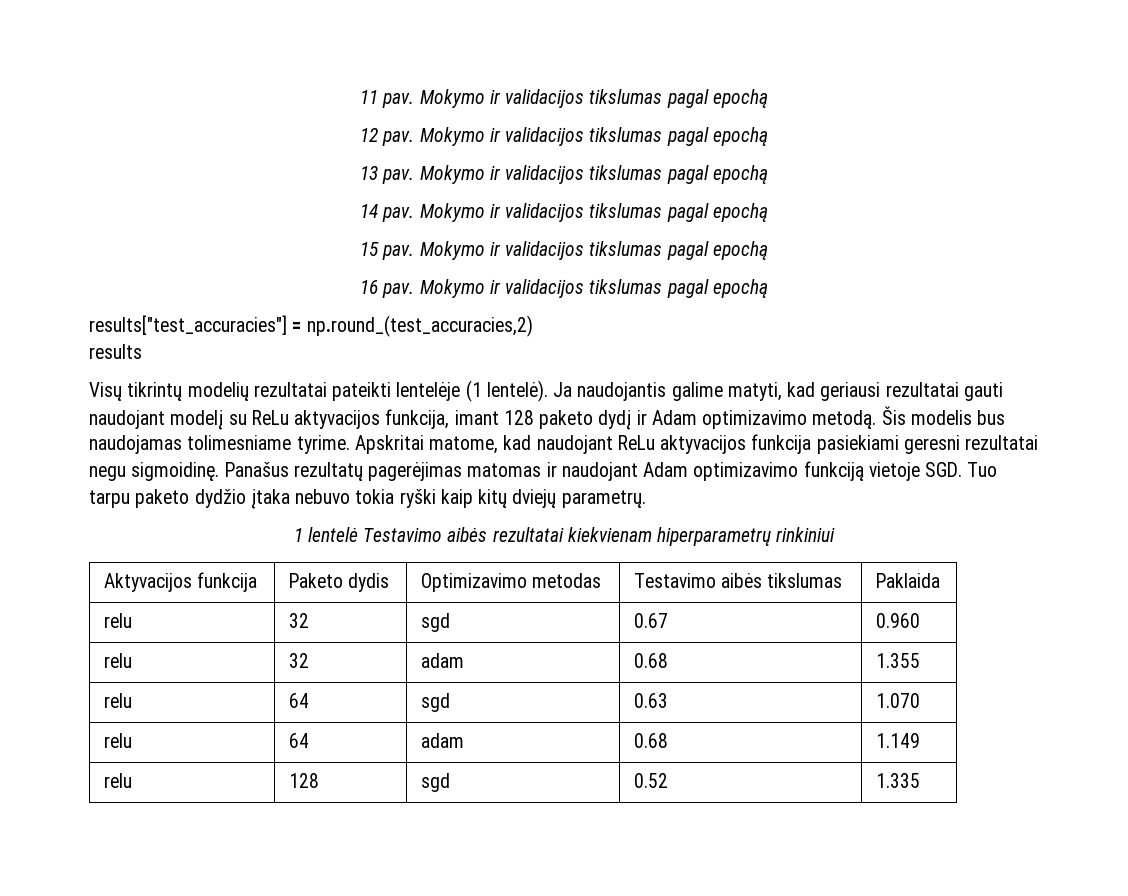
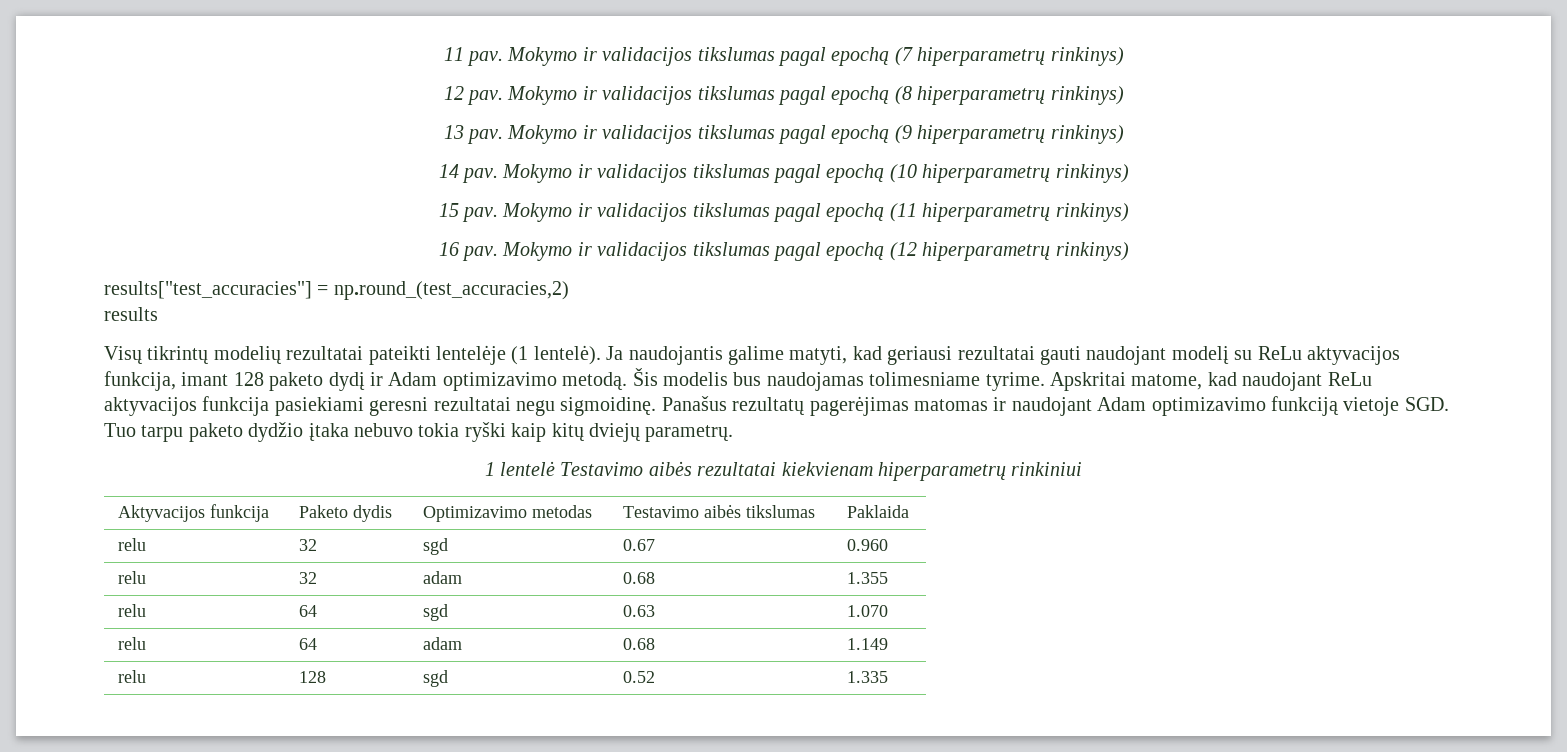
- 11 pav. Mokymo ir validacijos tikslumas pagal epochą
+ 11 pav. Mokymo ir validacijos tikslumas pagal epochą (7 hiperparametrų rinkinys)
- 12 pav. Mokymo ir validacijos tikslumas pagal epochą
+ 12 pav. Mokymo ir validacijos tikslumas pagal epochą (8 hiperparametrų rinkinys)
- 13 pav. Mokymo ir validacijos tikslumas pagal epochą
+ 13 pav. Mokymo ir validacijos tikslumas pagal epochą (9 hiperparametrų rinkinys)
- 14 pav. Mokymo ir validacijos tikslumas pagal epochą
+ 14 pav. Mokymo ir validacijos tikslumas pagal epochą (10 hiperparametrų rinkinys)
- 15 pav. Mokymo ir validacijos tikslumas pagal epochą
+ 15 pav. Mokymo ir validacijos tikslumas pagal epochą (11 hiperparametrų rinkinys)
- 16 pav. Mokymo ir validacijos tikslumas pagal epochą
+ 16 pav. Mokymo ir validacijos tikslumas pagal epochą (12 hiperparametrų rinkinys)

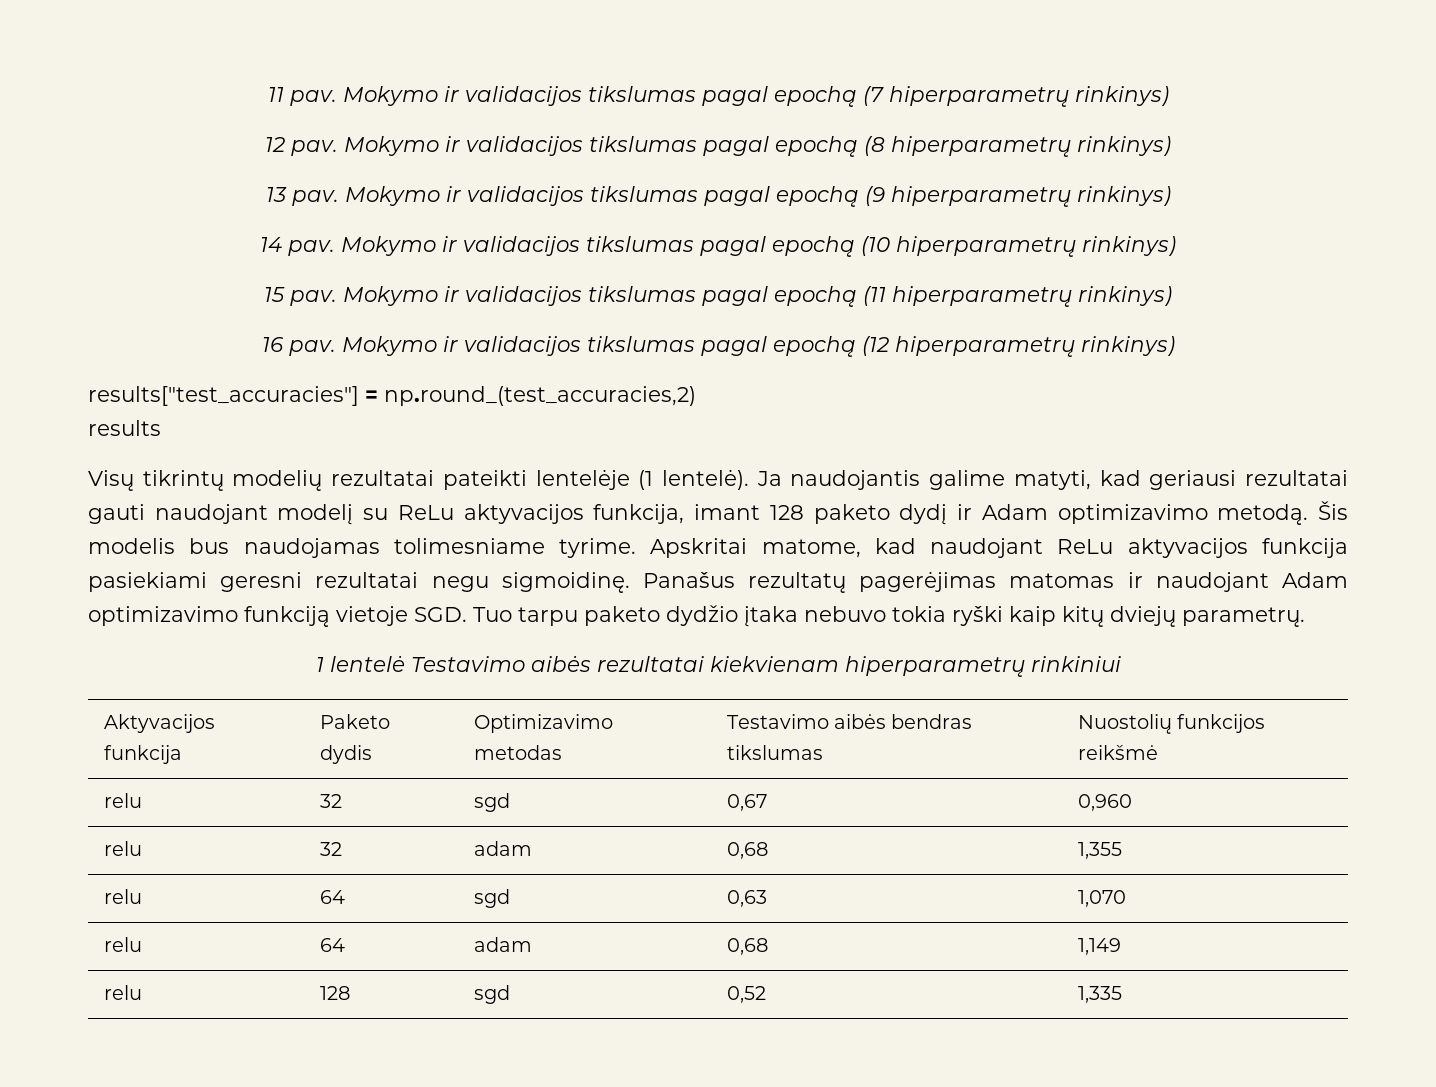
- Aktyvacijos funkcija | Paketo dydis | Optimizavimo metodas | Testavimo aibės tikslumas | Paklaida
+ Aktyvacijos funkcija | Paketo dydis | Optimizavimo metodas | Testavimo aibės bendras tikslumas | Nuostolių funkcijos reikšmė
- relu | 32 | sgd | 0.67 | 0.960
+ relu | 32 | sgd | 0,67 | 0,960
- relu | 32 | adam | 0.68 | 1.355
+ relu | 32 | adam | 0,68 | 1,355
- relu | 64 | sgd | 0.63 | 1.070
+ relu | 64 | sgd | 0,63 | 1,070
- relu | 64 | adam | 0.68 | 1.149
+ relu | 64 | adam | 0,68 | 1,149
- relu | 128 | sgd | 0.52 | 1.335
+ relu | 128 | sgd | 0,52 | 1,335

